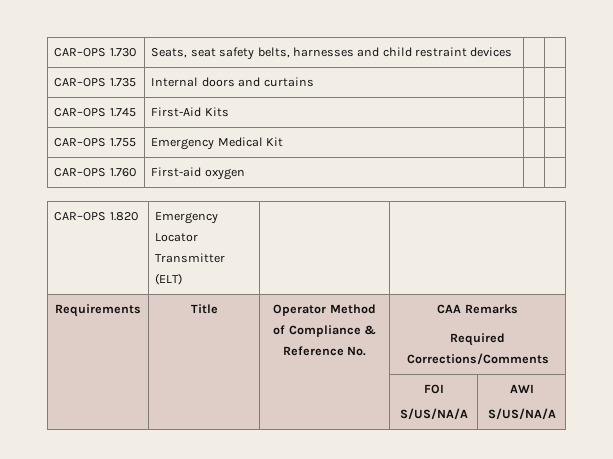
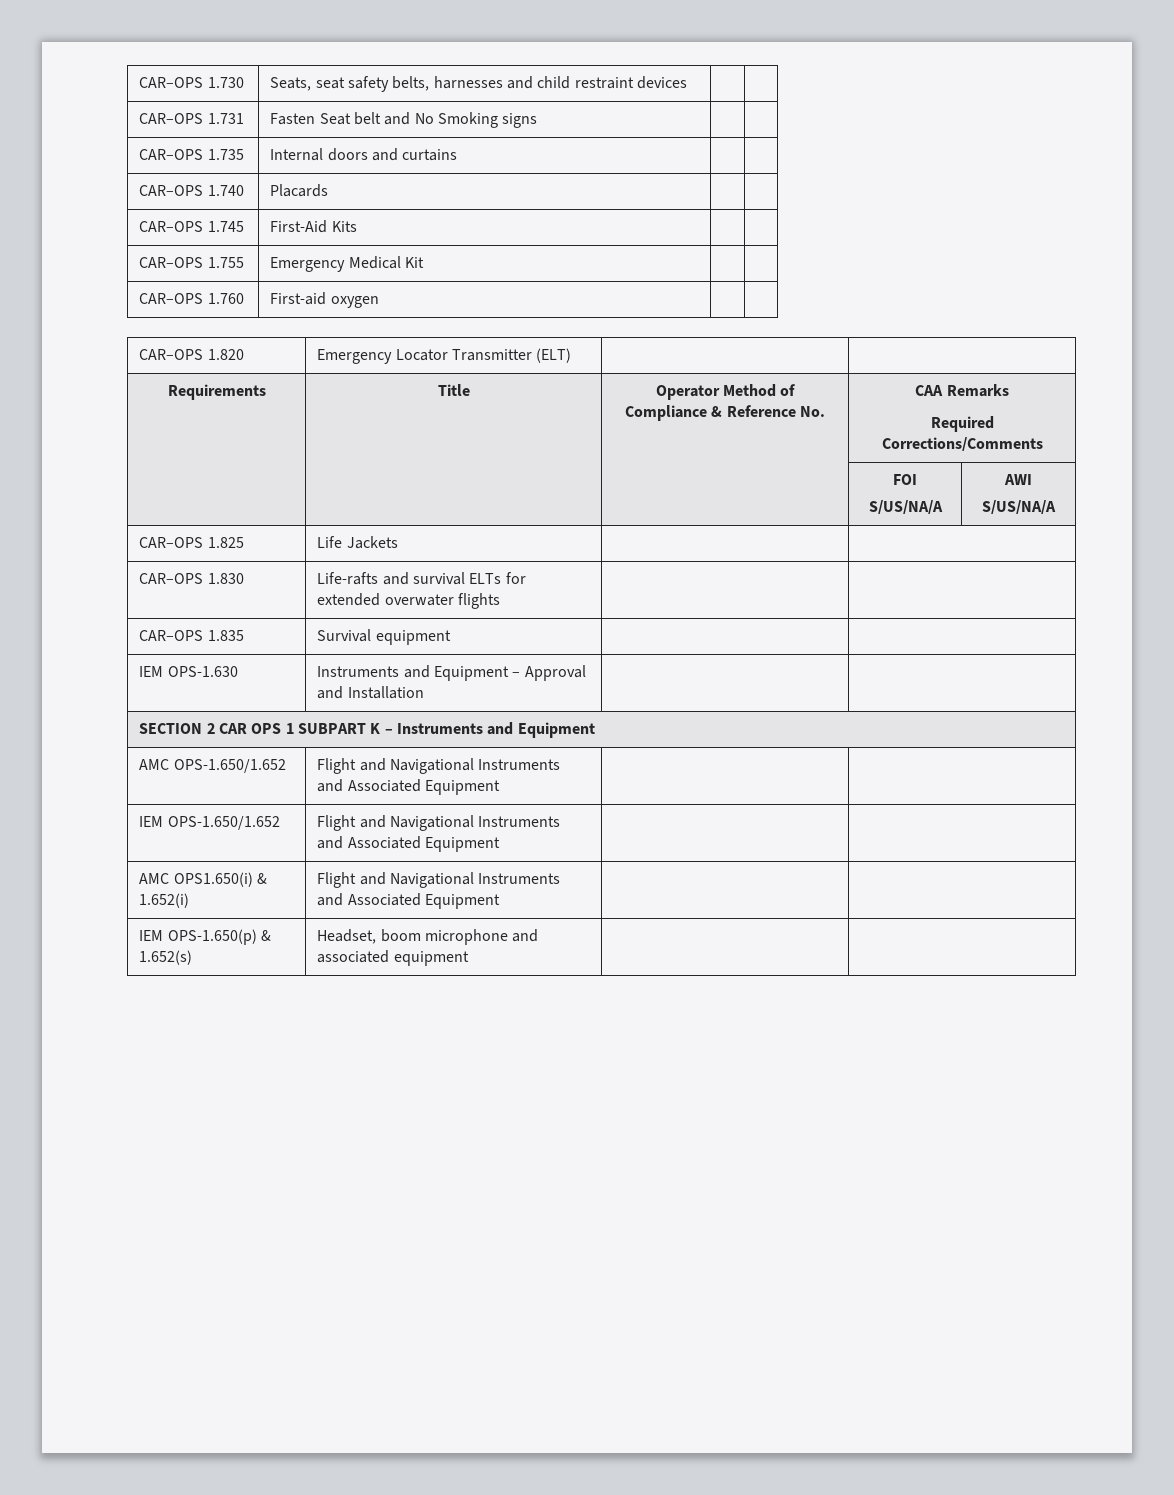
+ CAR–OPS 1.731 | Fasten Seat belt and No Smoking signs | |
+ CAR–OPS 1.740 | Placards | |
+ CAR–OPS 1.825 | Life Jackets | |
+ CAR–OPS 1.830 | Life-rafts and survival ELTs for extended overwater flights | |
+ CAR–OPS 1.835 | Survival equipment | |
+ IEM OPS-1.630 | Instruments and Equipment – Approval and Installation | |
+ SECTION 2 CAR OPS 1 SUBPART K – Instruments and Equipment
+ AMC OPS-1.650/1.652 | Flight and Navigational Instruments and Associated Equipment | |
+ IEM OPS-1.650/1.652 | Flight and Navigational Instruments and Associated Equipment | |
+ AMC OPS1.650(i) & 1.652(i) | Flight and Navigational Instruments and Associated Equipment | |
+ IEM OPS-1.650(p) & 1.652(s) | Headset, boom microphone and associated equipment | |

